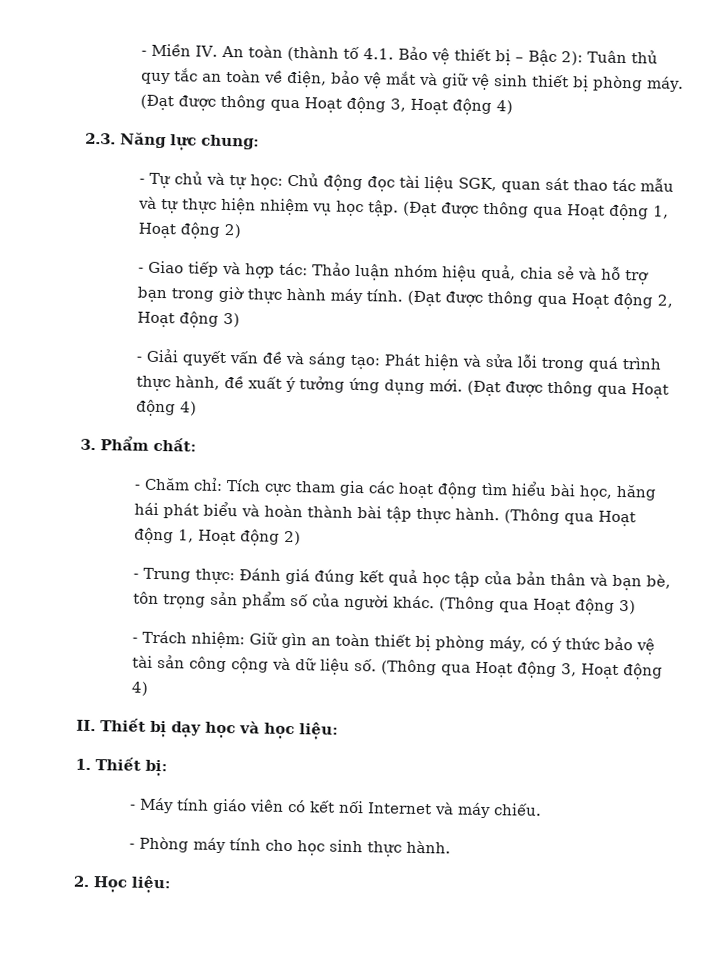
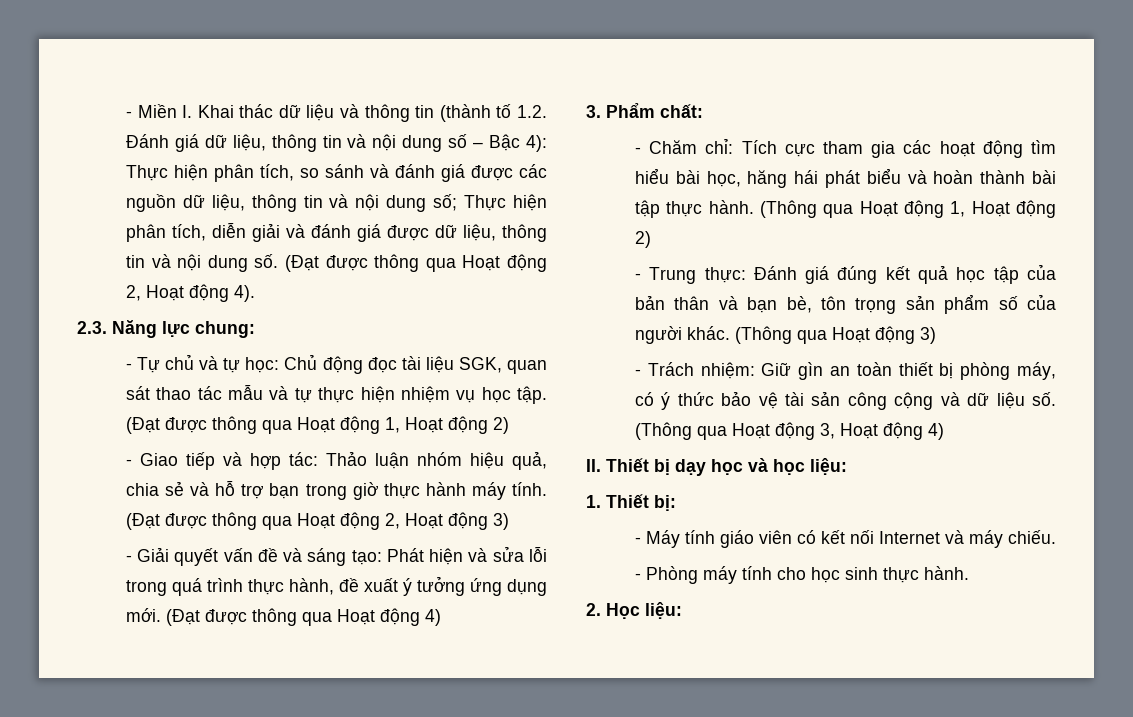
- - Miền IV. An toàn (thành tố 4.1. Bảo vệ thiết bị – Bậc 2): Tuân thủ quy tắc an toàn về điện, bảo vệ mắt và giữ vệ sinh thiết bị phòng máy. (Đạt được thông qua Hoạt động 3, Hoạt động 4)
+ - Miền I. Khai thác dữ liệu và thông tin (thành tố 1.2. Đánh giá dữ liệu, thông tin và nội dung số – Bậc 4): Thực hiện phân tích, so sánh và đánh giá được các nguồn dữ liệu, thông tin và nội dung số; Thực hiện phân tích, diễn giải và đánh giá được dữ liệu, thông tin và nội dung số. (Đạt được thông qua Hoạt động 2, Hoạt động 4).

